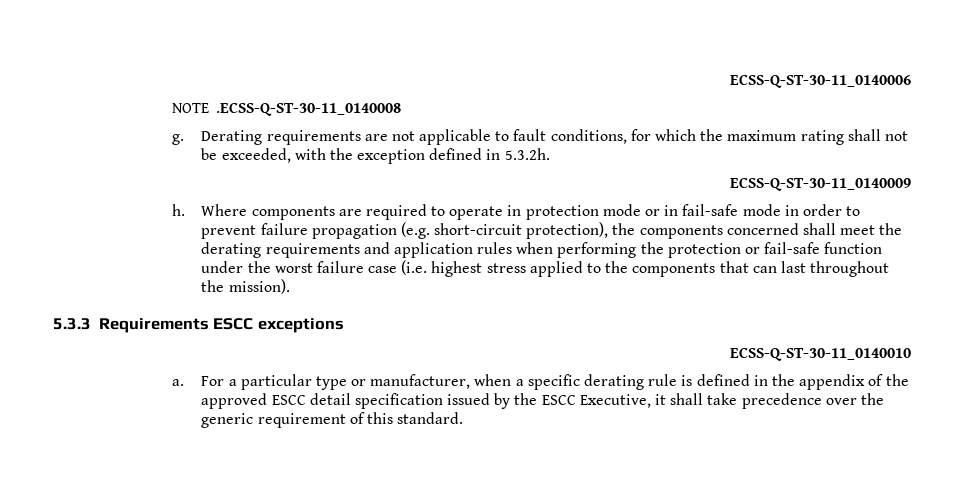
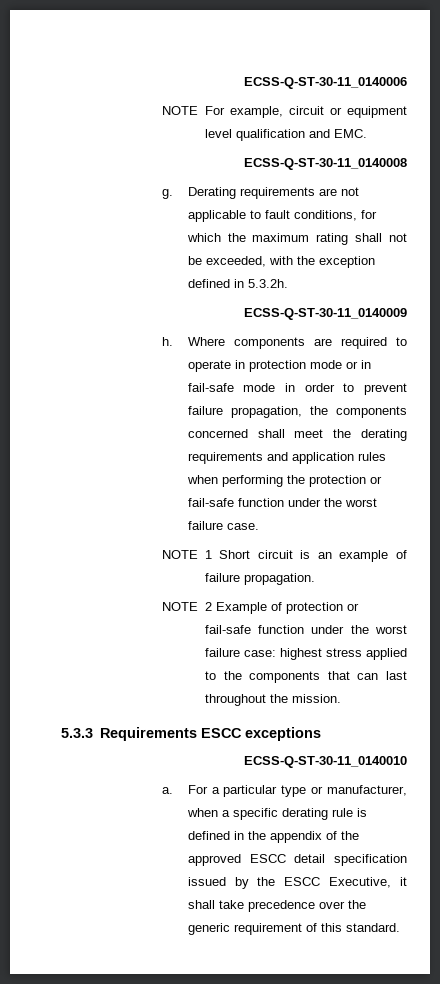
- NOTE .ECSS-Q-ST-30-11_0140008
+ NOTE For example, circuit or equipment level qualification and EMC.
+ ECSS-Q-ST-30-11_0140008
- Where components are required to operate in protection mode or in fail-safe mode in order to prevent failure propagation (e.g. short-circuit protection), the components concerned shall meet the derating requirements and application rules when performing the protection or fail-safe function under the worst failure case (i.e. highest stress applied to the components that can last throughout the mission).
+ Where components are required to operate in protection mode or in fail-safe mode in order to prevent failure propagation, the components concerned shall meet the derating requirements and application rules when performing the protection or fail-safe function under the worst failure case.
+ NOTE 1 Short circuit is an example of failure propagation.
+ NOTE 2 Example of protection or fail-safe function under the worst failure case: highest stress applied to the components that can last throughout the mission.

